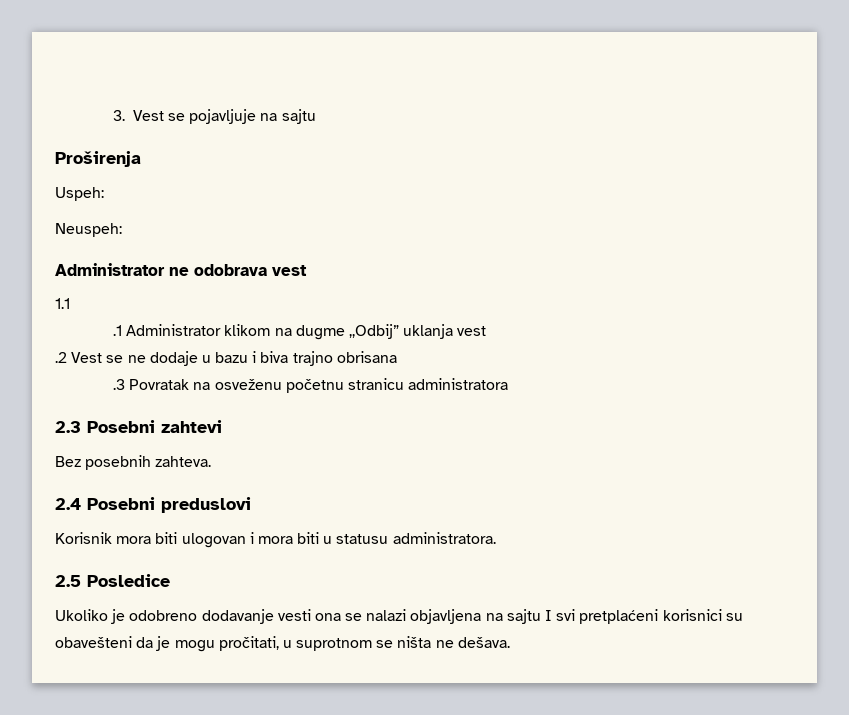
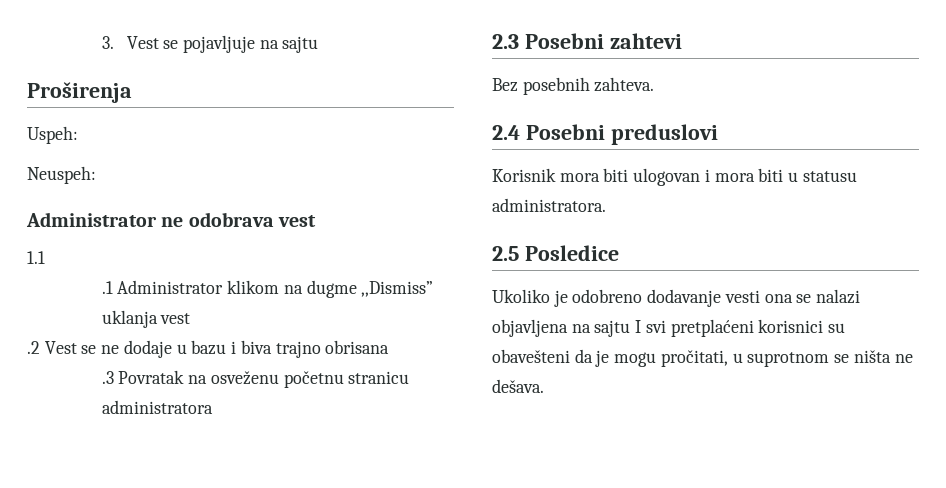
- .1 Administrator klikom na dugme ,,Odbij” uklanja vest
+ .1 Administrator klikom na dugme ,,Dismiss” uklanja vest

